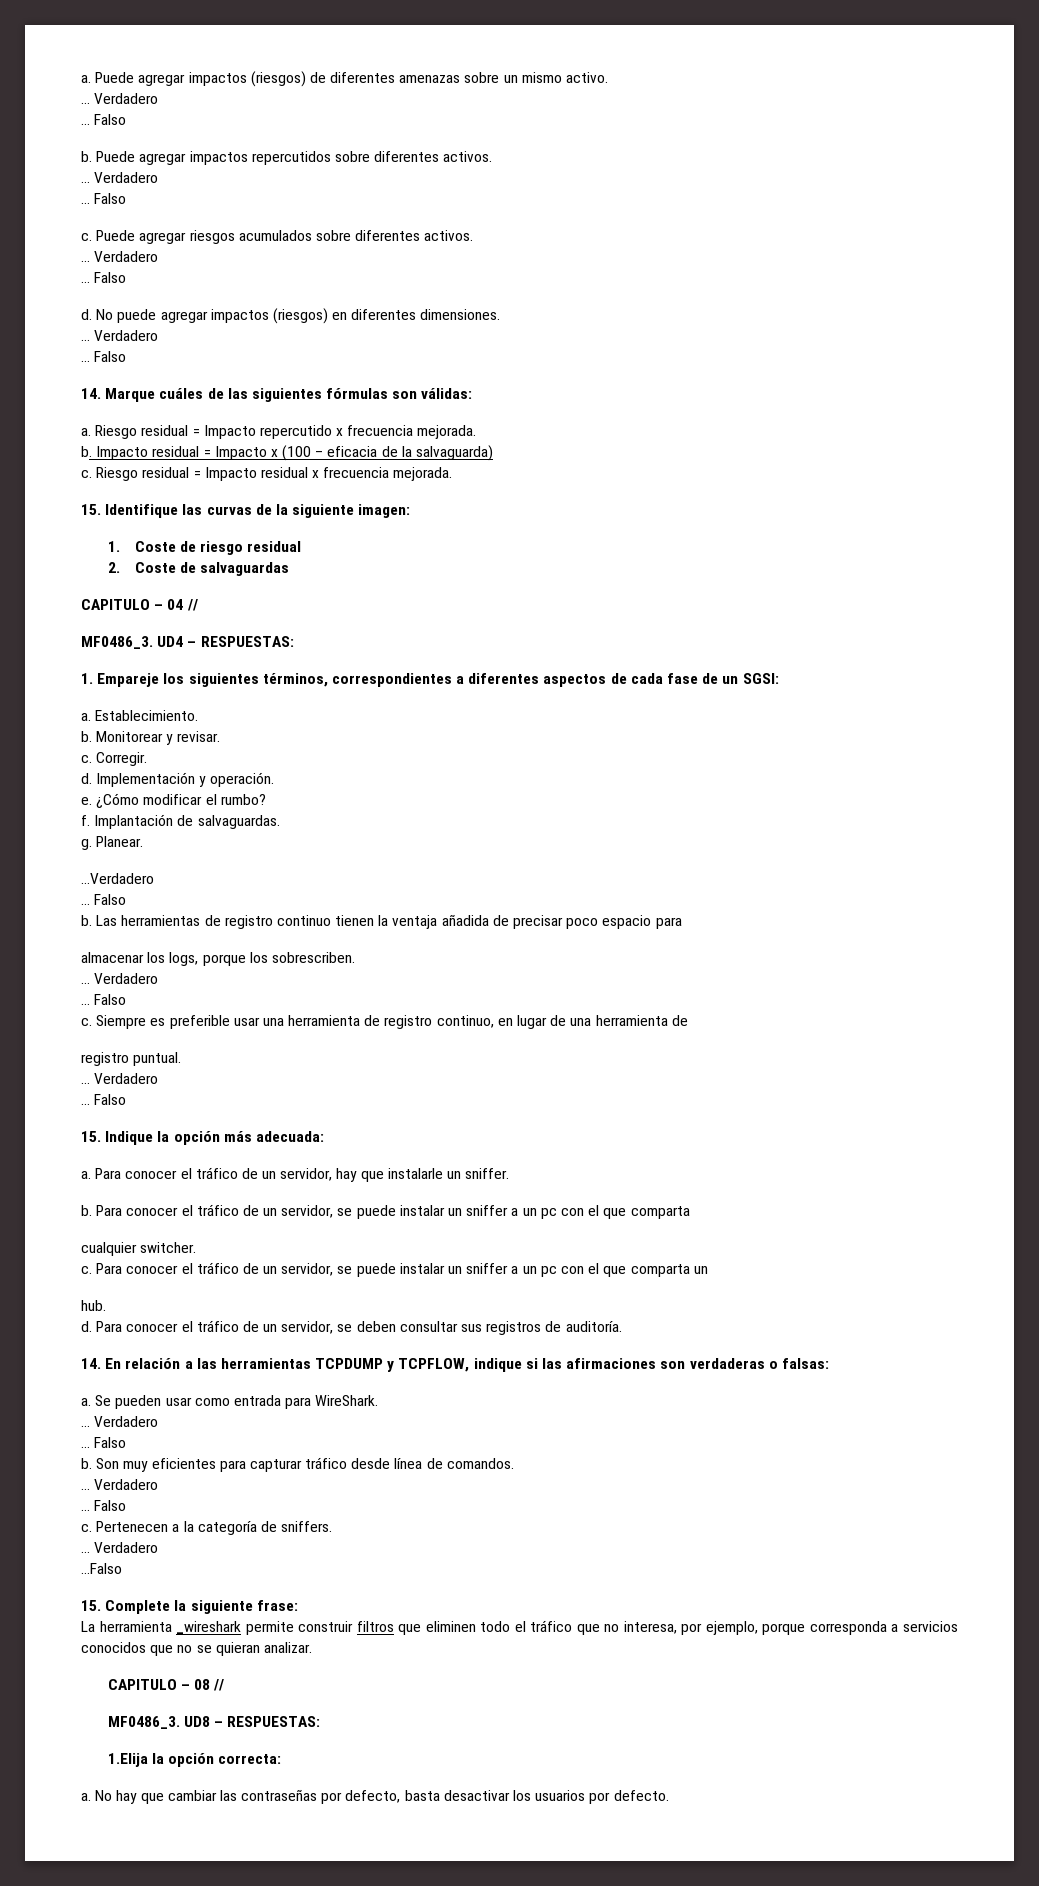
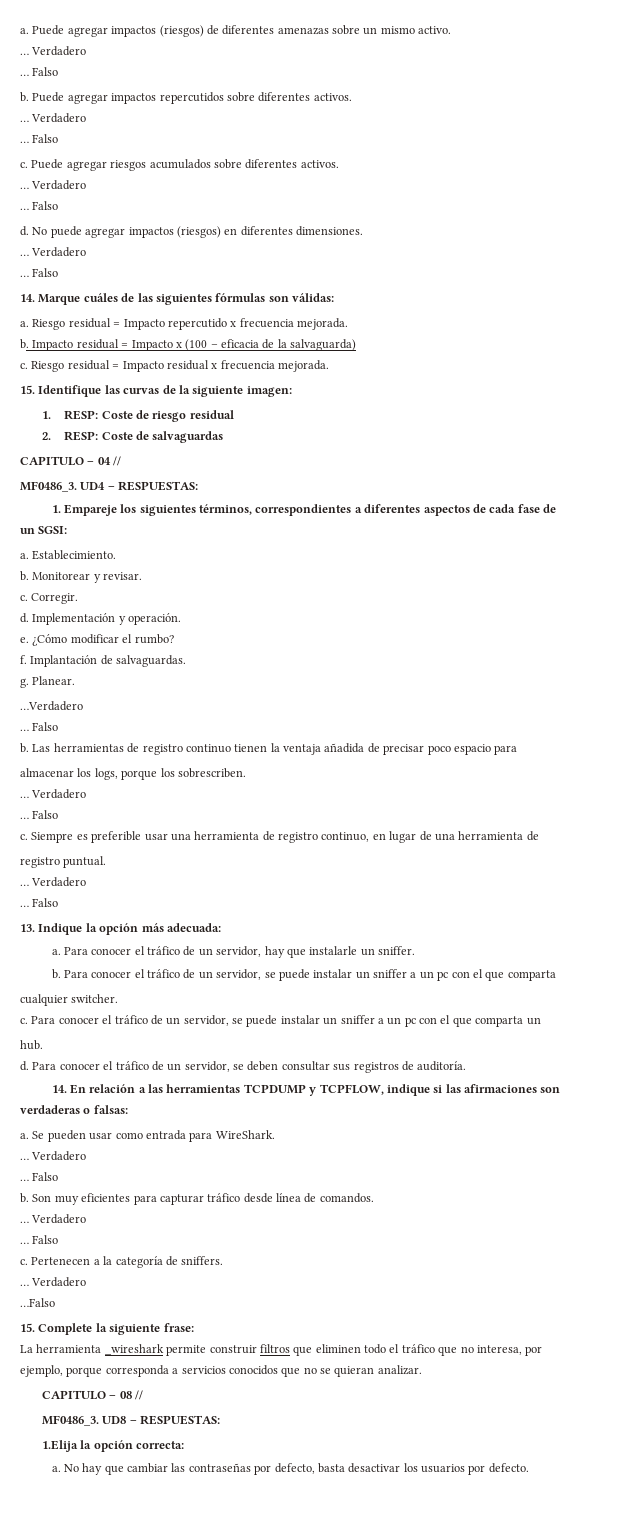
- 1. Coste de riesgo residual
+ 1. RESP: Coste de riesgo residual
- 2. Coste de salvaguardas
+ 2. RESP: Coste de salvaguardas
- 15. Indique la opción más adecuada:
+ 13. Indique la opción más adecuada:

